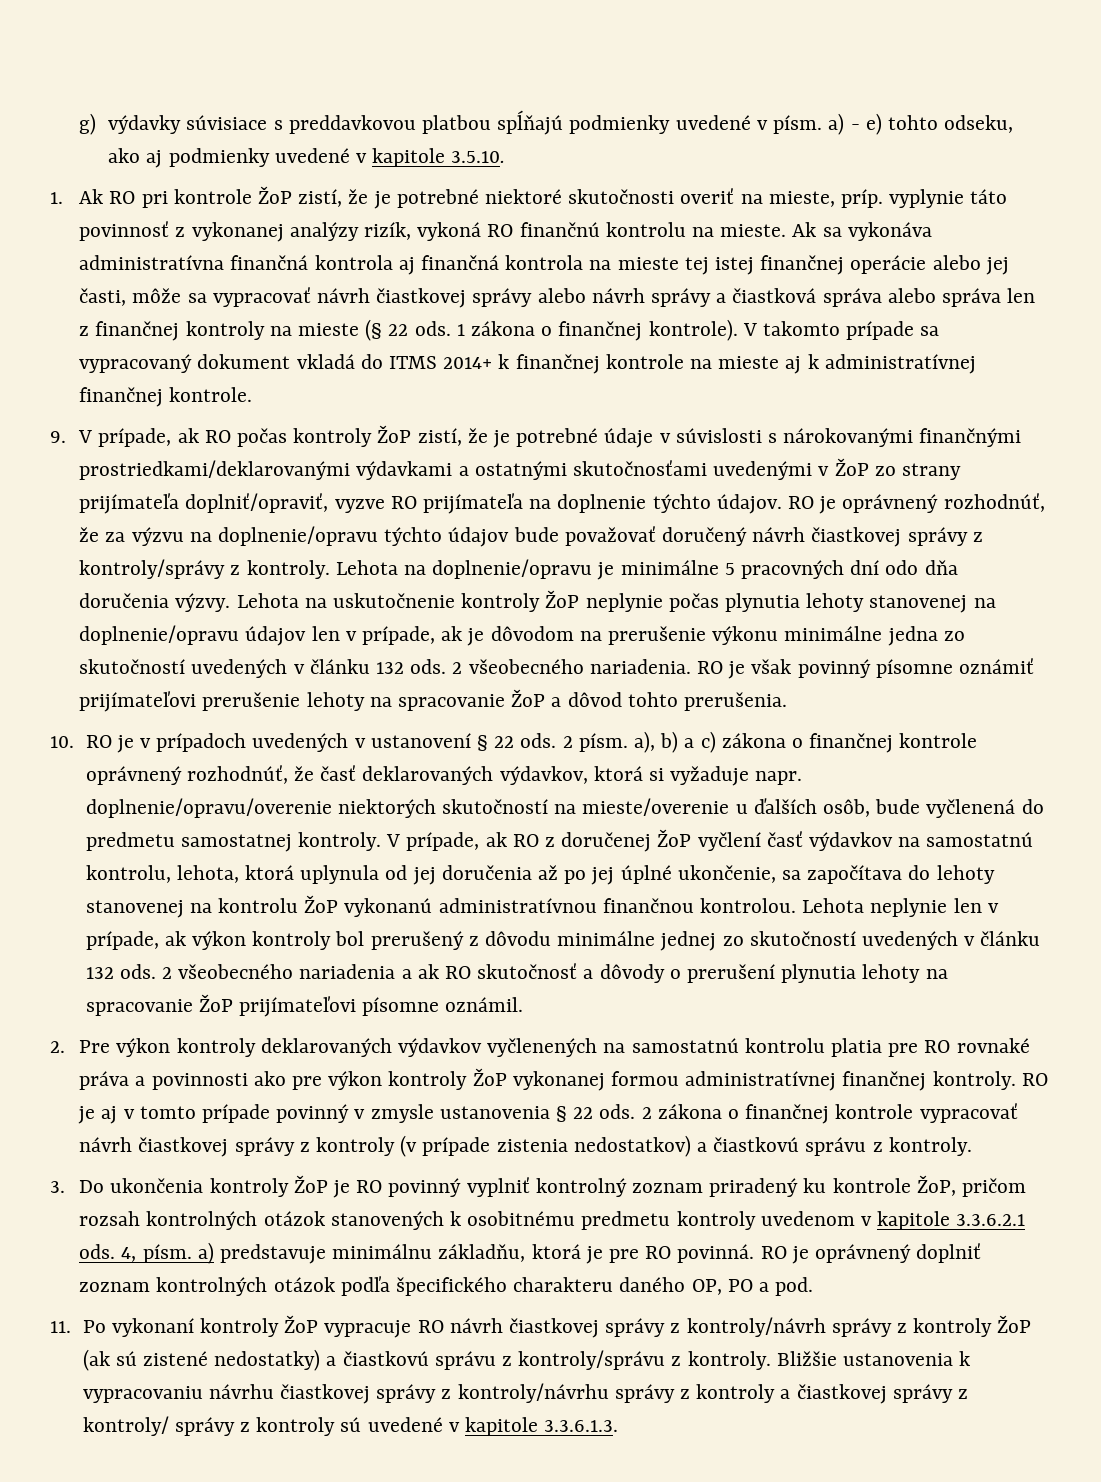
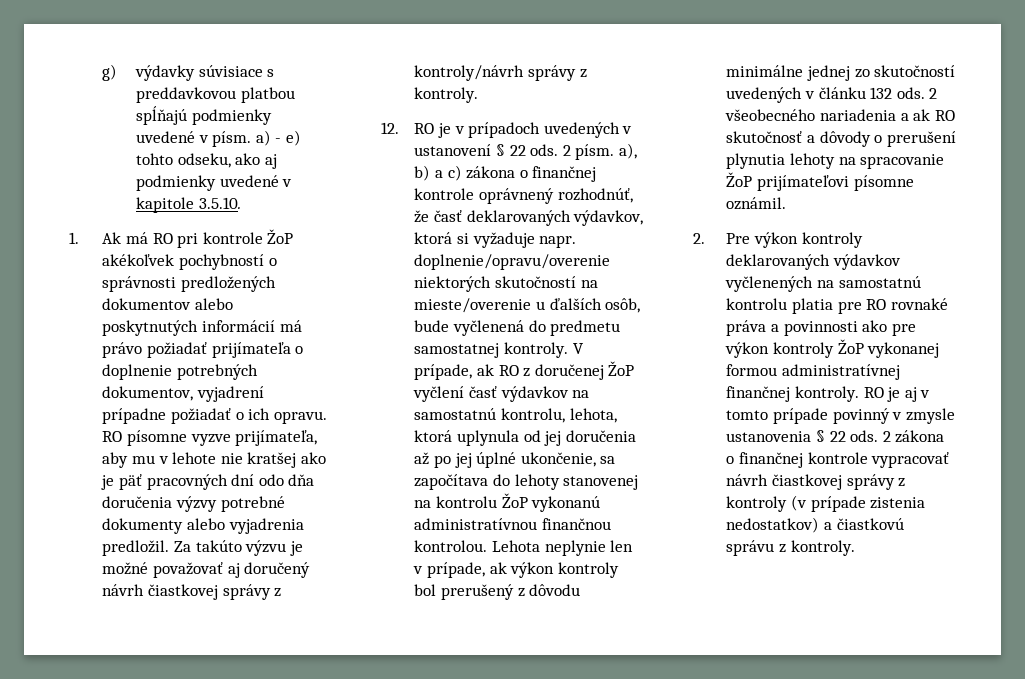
- 1. Ak RO pri kontrole ŽoP zistí, že je potrebné niektoré skutočnosti overiť na mieste, príp. vyplynie táto povinnosť z vykonanej analýzy rizík, vykoná RO finančnú kontrolu na mieste. Ak sa vykonáva administratívna finančná kontrola aj finančná kontrola na mieste tej istej finančnej operácie alebo jej časti, môže sa vypracovať návrh čiastkovej správy alebo návrh správy a čiastková správa alebo správa len z finančnej kontroly na mieste (§ 22 ods. 1 zákona o finančnej kontrole). V takomto prípade sa vypracovaný dokument vkladá do ITMS 2014+ k finančnej kontrole na mieste aj k administratívnej finančnej kontrole.
- 9. V prípade, ak RO počas kontroly ŽoP zistí, že je potrebné údaje v súvislosti s nárokovanými finančnými prostriedkami/deklarovanými výdavkami a ostatnými skutočnosťami uvedenými v ŽoP zo strany prijímateľa doplniť/opraviť, vyzve RO prijímateľa na doplnenie týchto údajov. RO je oprávnený rozhodnúť, že za výzvu na doplnenie/opravu týchto údajov bude považovať doručený návrh čiastkovej správy z kontroly/správy z kontroly. Lehota na doplnenie/opravu je minimálne 5 pracovných dní odo dňa doručenia výzvy. Lehota na uskutočnenie kontroly ŽoP neplynie počas plynutia lehoty stanovenej na doplnenie/opravu údajov len v prípade, ak je dôvodom na prerušenie výkonu minimálne jedna zo skutočností uvedených v článku 132 ods. 2 všeobecného nariadenia. RO je však povinný písomne oznámiť prijímateľovi prerušenie lehoty na spracovanie ŽoP a dôvod tohto prerušenia.
- 10. RO je v prípadoch uvedených v ustanovení § 22 ods.
+ 1. Ak má RO pri kontrole ŽoP akékoľvek pochybností o správnosti predložených dokumentov alebo poskytnutých informácií má právo požiadať prijímateľa o doplnenie potrebných dokumentov, vyjadrení prípadne požiadať o ich opravu. RO písomne vyzve prijímateľa, aby mu v lehote nie kratšej ako je päť pracovných dní odo dňa doručenia výzvy potrebné dokumenty alebo vyjadrenia predložil. Za takúto výzvu je možné považovať aj doručený návrh čiastkovej správy z kontroly/návrh správy z kontroly.
+ 12. RO je v prípadoch uvedených v ustanovení § 22 ods.
- 3. Do ukončenia kontroly ŽoP je RO povinný vyplniť kontrolný zoznam priradený ku kontrole ŽoP, pričom rozsah kontrolných otázok stanovených k osobitnému predmetu kontroly uvedenom v kapitole 3.3.6.2.1 ods. 4, písm. a) predstavuje minimálnu základňu, ktorá je pre RO povinná. RO je oprávnený doplniť zoznam kontrolných otázok podľa špecifického charakteru daného OP, PO a pod.
- 11. Po vykonaní kontroly ŽoP vypracuje RO návrh čiastkovej správy z kontroly/návrh správy z kontroly ŽoP (ak sú zistené nedostatky) a čiastkovú správu z kontroly/správu z kontroly. Bližšie ustanovenia k vypracovaniu návrhu čiastkovej správy z kontroly/návrhu správy z kontroly a čiastkovej správy z kontroly/ správy z kontroly sú uvedené v kapitole 3.3.6.1.3.

